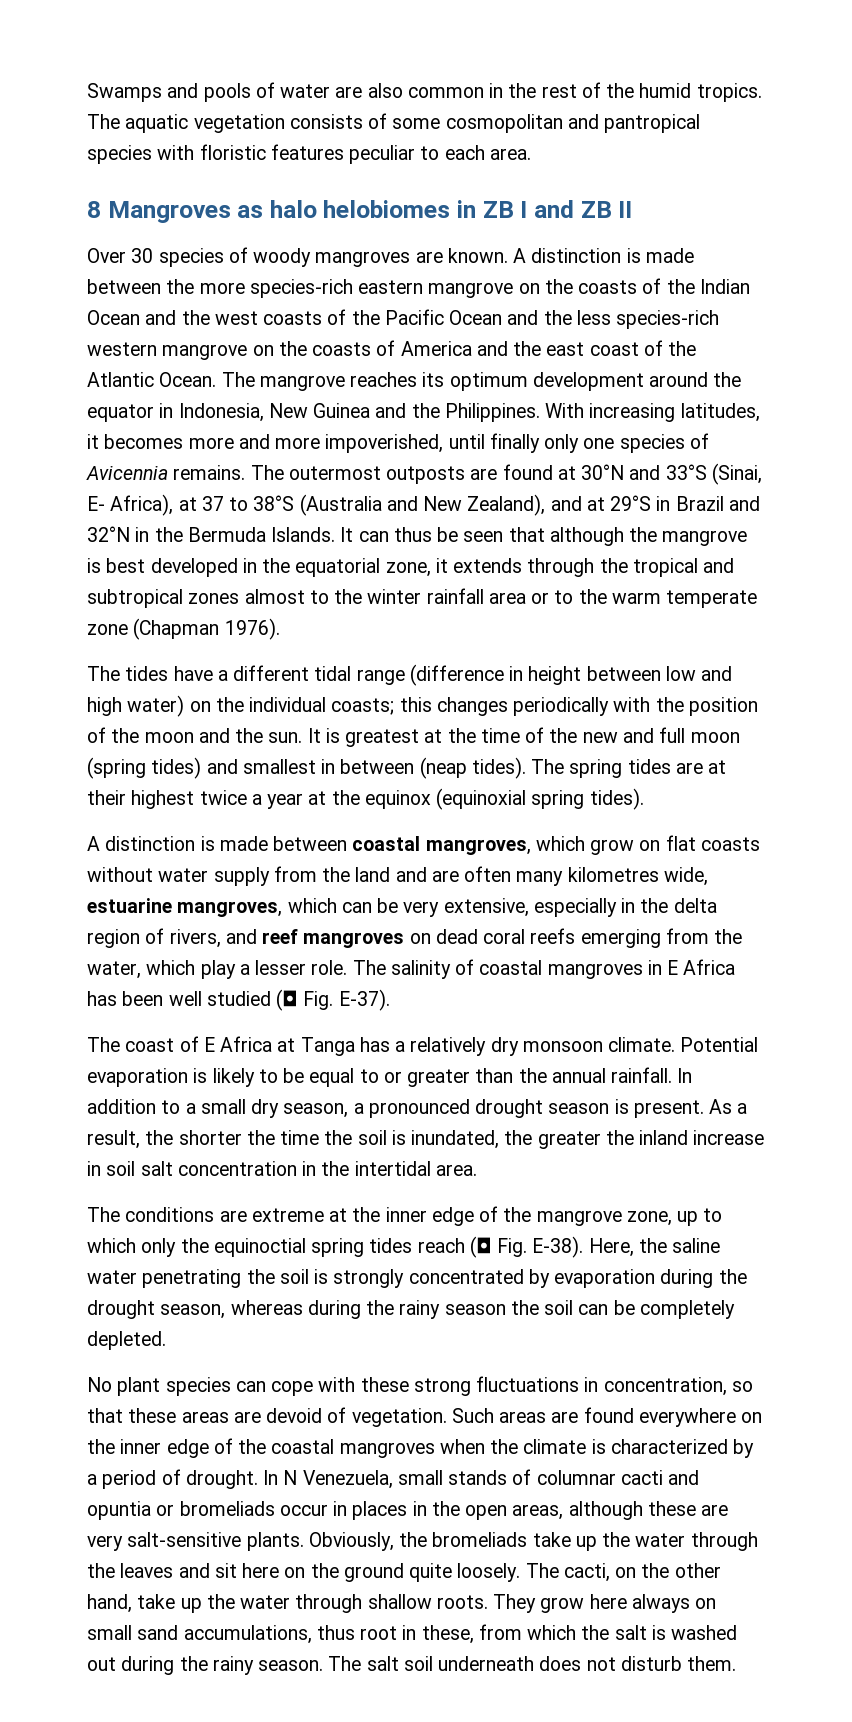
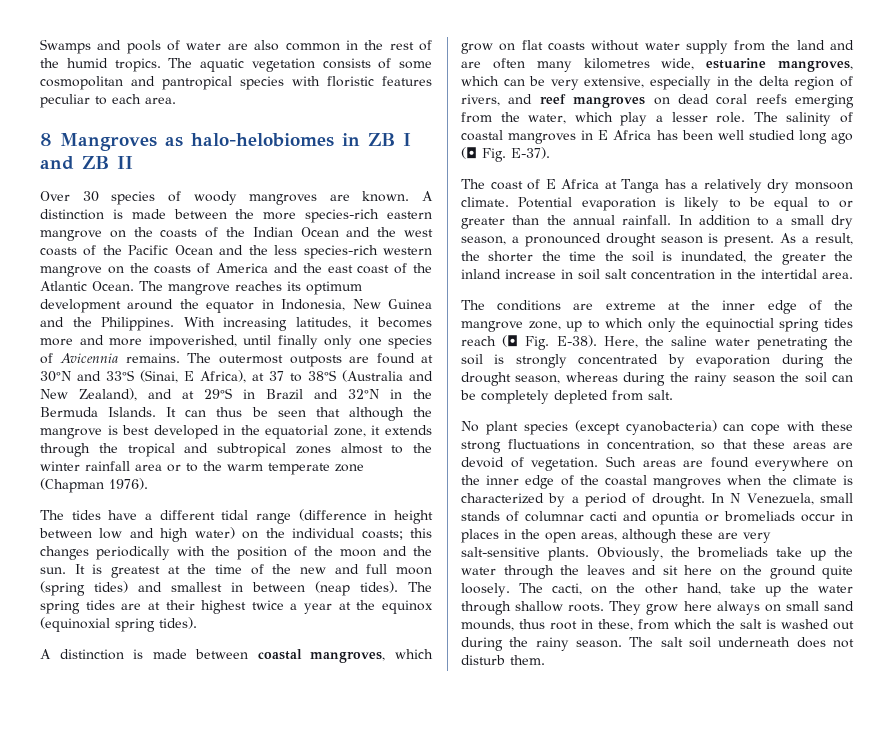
- 8 Mangroves as halo helobiomes in ZB I and ZB II
+ 8 Mangroves as halo-helobiomes in ZB I and ZB II
- The outermost outposts are found at 30°N and 33°S (Sinai, E- Africa), at 37 to 38°S (Australia and New Zealand), and at 29°S in Brazil and 32°N in the Bermuda Islands.
+ The outermost outposts are found at 30°N and 33°S (Sinai, E Africa), at 37 to 38°S (Australia and New Zealand), and at 29°S in Brazil and 32°N in the Bermuda Islands.
- The salinity of coastal mangroves in E Africa has been well studied (◘ Fig. E-37).
+ The salinity of coastal mangroves in E Africa has been well studied long ago (◘ Fig. E-37).
- Here, the saline water penetrating the soil is strongly concentrated by evaporation during the drought season, whereas during the rainy season the soil can be completely depleted.
+ Here, the saline water penetrating the soil is strongly concentrated by evaporation during the drought season, whereas during the rainy season the soil can be completely depleted from salt.
- No plant species can cope with these strong fluctuations in concentration, so that these areas are devoid of vegetation.
+ No plant species (except cyanobacteria) can cope with these strong fluctuations in concentration, so that these areas are devoid of vegetation.
- They grow here always on small sand accumulations, thus root in these, from which the salt is washed out during the rainy season.
+ They grow here always on small sand mounds, thus root in these, from which the salt is washed out during the rainy season.

